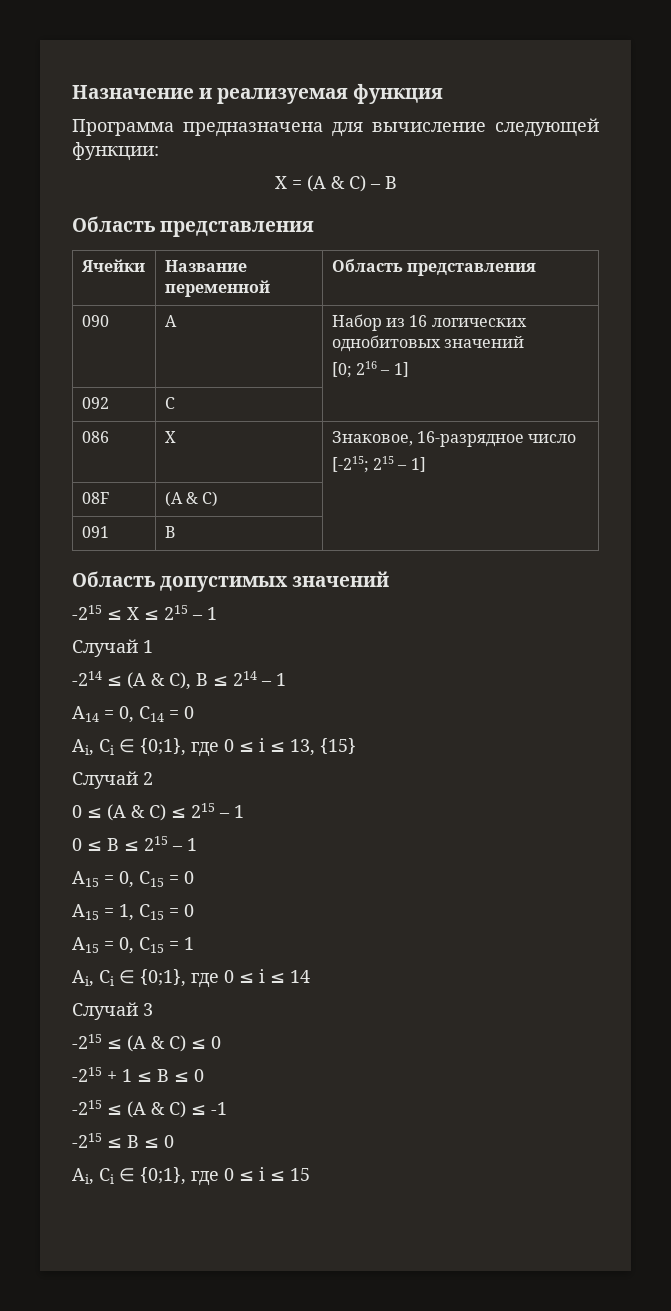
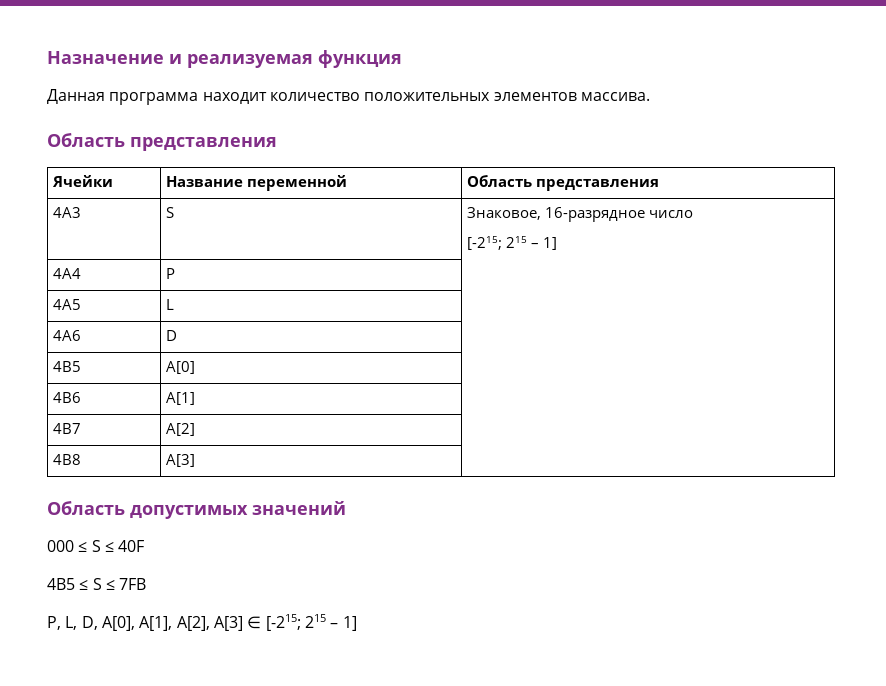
- Программа предназначена для вычисление следующей функции:
- X = (A & C) – B
+ Данная программа находит количество положительных элементов массива.
- 090 | A | Набор из 16 логических однобитовых значений
- [0; 216 – 1]
- 092 | C |
- 086 | X | Знаковое, 16-разрядное число
+ 4A3 | S | Знаковое, 16-разрядное число
- 08F | (A & C) |
- 091 | B |
+ 4A4 | P |
+ 4A5 | L |
+ 4A6 | D |
+ 4B5 | A[0] |
+ 4B6 | A[1] |
+ 4B7 | A[2] |
+ 4B8 | A[3] |
  Область допустимых значений
- -215 ≤ X ≤ 215 – 1
- Случай 1
- -214 ≤ (A & C), B ≤ 214 – 1
- A14 = 0, C14 = 0
- Ai, Ci ∈ {0;1}, где 0 ≤ i ≤ 13, {15}
- Случай 2
- 0 ≤ (A & C) ≤ 215 – 1
- 0 ≤ B ≤ 215 – 1
- A15 = 0, C15 = 0
- A15 = 1, C15 = 0
- A15 = 0, C15 = 1
- Ai, Ci ∈ {0;1}, где 0 ≤ i ≤ 14
- Случай 3
- -215 ≤ (A & C) ≤ 0
- -215 + 1 ≤ B ≤ 0
- -215 ≤ (A & C) ≤ -1
- -215 ≤ B ≤ 0
- Ai, Ci ∈ {0;1}, где 0 ≤ i ≤ 15
+ 000 ≤ S ≤ 40F
+ 4B5 ≤ S ≤ 7FB
+ P, L, D, A[0], A[1], A[2], A[3] ∈ [-215; 215 – 1]

